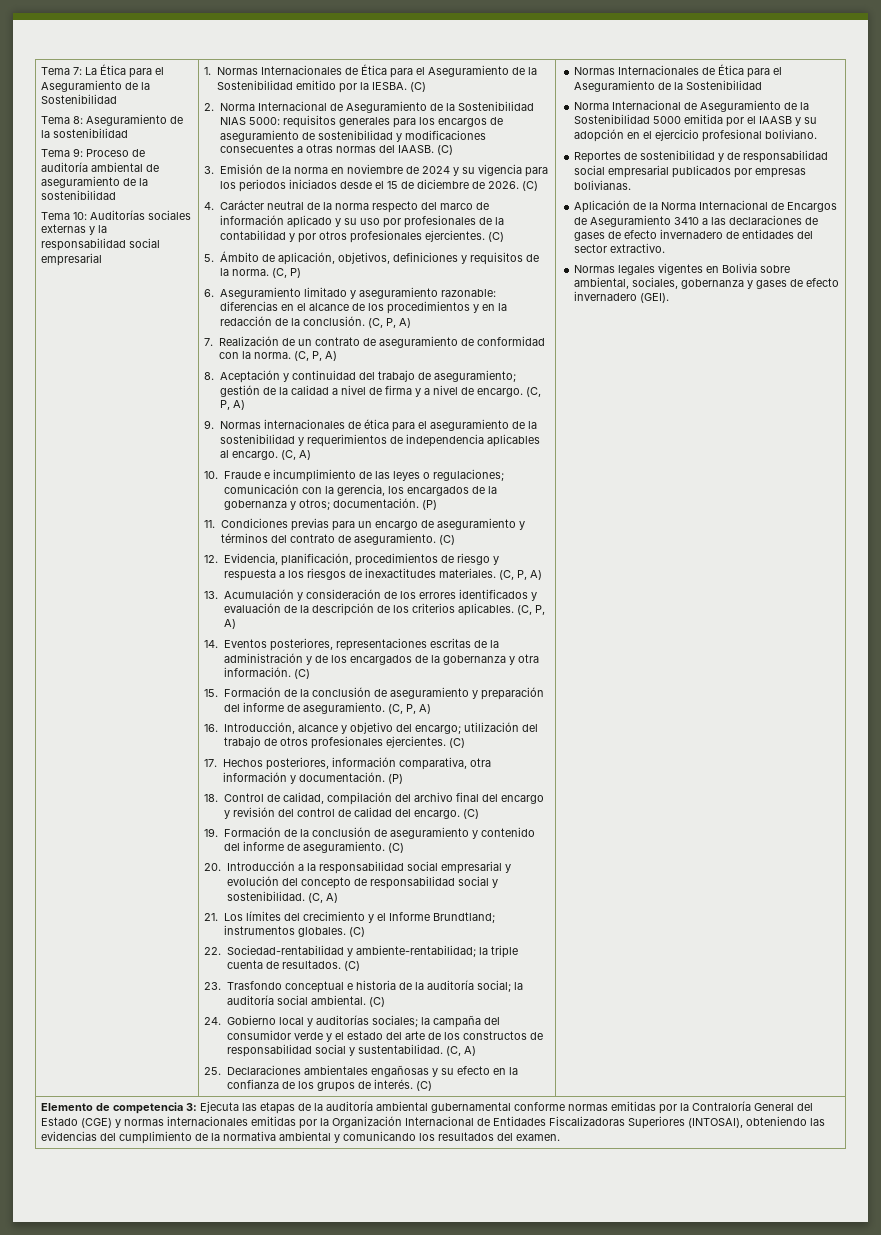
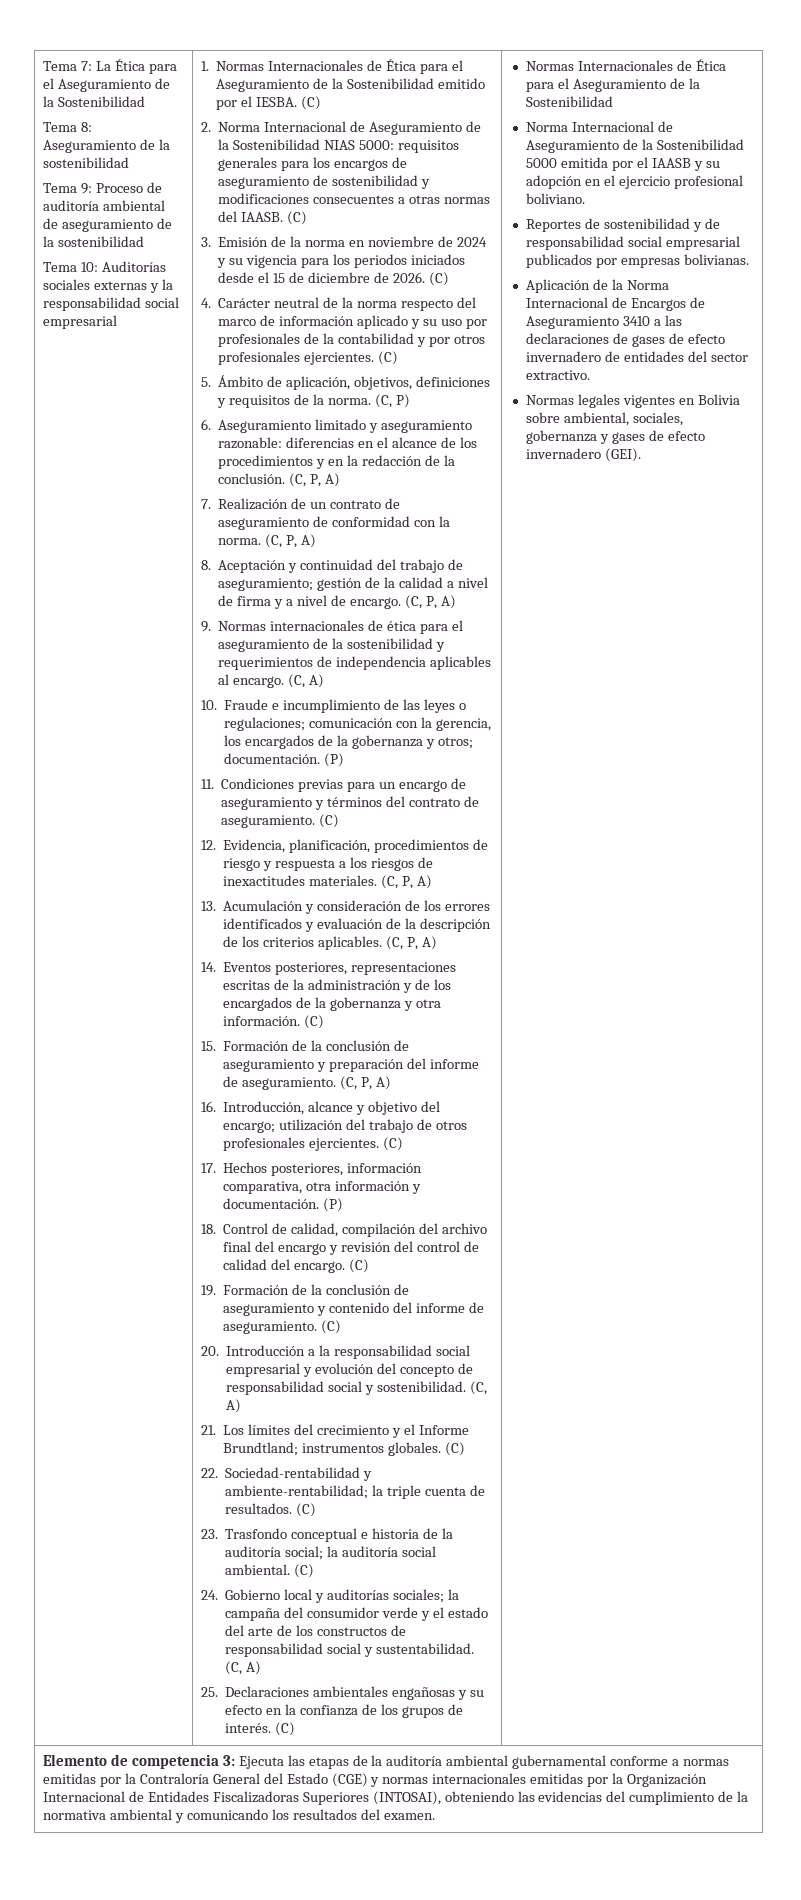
- 1. Normas Internacionales de Ética para el Aseguramiento de la Sostenibilidad emitido por la IESBA.
+ 1. Normas Internacionales de Ética para el Aseguramiento de la Sostenibilidad emitido por el IESBA.
- Elemento de competencia 3: Ejecuta las etapas de la auditoría ambiental gubernamental conforme normas emitidas por la Contraloría General del Estado (CGE) y normas internacionales emitidas por la Organización Internacional de Entidades Fiscalizadoras Superiores (INTOSAI), obteniendo las evidencias del cumplimiento de la normativa ambiental y comunicando los resultados del examen.
+ Elemento de competencia 3: Ejecuta las etapas de la auditoría ambiental gubernamental conforme a normas emitidas por la Contraloría General del Estado (CGE) y normas internacionales emitidas por la Organización Internacional de Entidades Fiscalizadoras Superiores (INTOSAI), obteniendo las evidencias del cumplimiento de la normativa ambiental y comunicando los resultados del examen.

